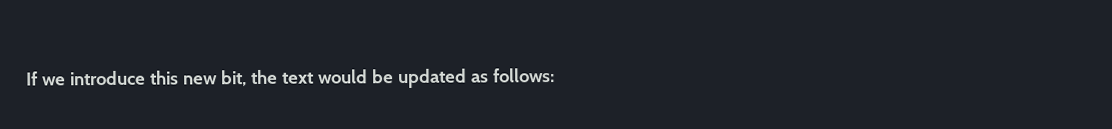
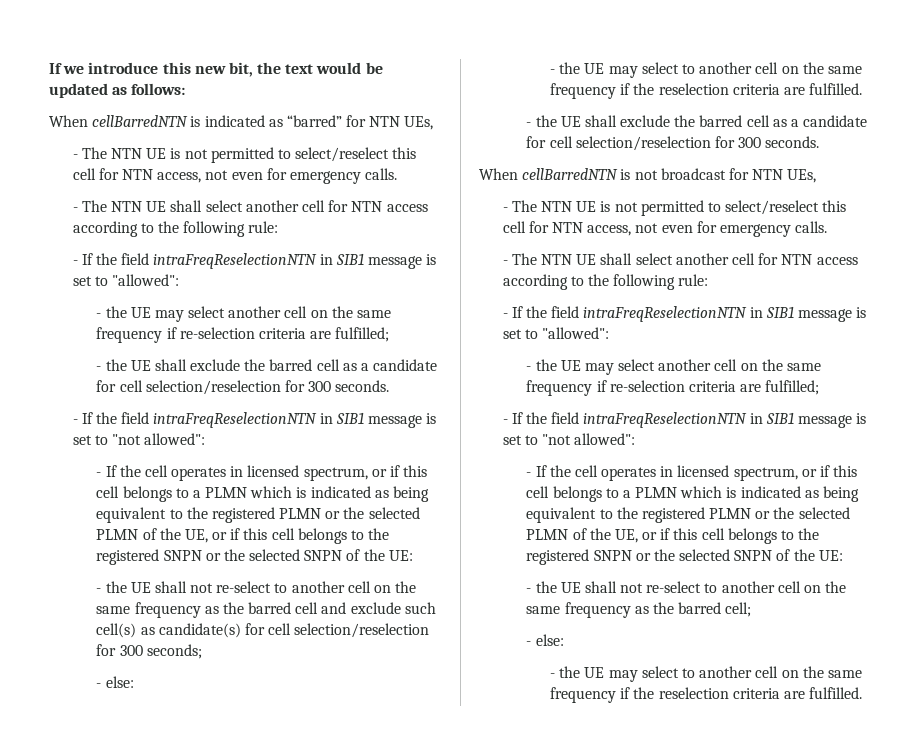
+ When cellBarredNTN is indicated as “barred” for NTN UEs,
+ - The NTN UE is not permitted to select/reselect this cell for NTN access, not even for emergency calls.
+ - The NTN UE shall select another cell for NTN access according to the following rule:
+ - If the field intraFreqReselectionNTN in SIB1 message is set to "allowed":
+ - the UE may select another cell on the same frequency if re-selection criteria are fulfilled;
+ - the UE shall exclude the barred cell as a candidate for cell selection/reselection for 300 seconds.
+ - If the field intraFreqReselectionNTN in SIB1 message is set to "not allowed":
+ - If the cell operates in licensed spectrum, or if this cell belongs to a PLMN which is indicated as being equivalent to the registered PLMN or the selected PLMN of the UE, or if this cell belongs to the registered SNPN or the selected SNPN of the UE:
+ - the UE shall not re-select to another cell on the same frequency as the barred cell and exclude such cell(s) as candidate(s) for cell selection/reselection for 300 seconds;
+ - else:
+ - the UE may select to another cell on the same frequency if the reselection criteria are fulfilled.
+ - the UE shall exclude the barred cell as a candidate for cell selection/reselection for 300 seconds.
+ When cellBarredNTN is not broadcast for NTN UEs,
+ - The NTN UE is not permitted to select/reselect this cell for NTN access, not even for emergency calls.
+ - The NTN UE shall select another cell for NTN access according to the following rule:
+ - If the field intraFreqReselectionNTN in SIB1 message is set to "allowed":
+ - the UE may select another cell on the same frequency if re-selection criteria are fulfilled;
+ - If the field intraFreqReselectionNTN in SIB1 message is set to "not allowed":
+ - If the cell operates in licensed spectrum, or if this cell belongs to a PLMN which is indicated as being equivalent to the registered PLMN or the selected PLMN of the UE, or if this cell belongs to the registered SNPN or the selected SNPN of the UE:
+ - the UE shall not re-select to another cell on the same frequency as the barred cell;
+ - else:
+ - the UE may select to another cell on the same frequency if the reselection criteria are fulfilled.

